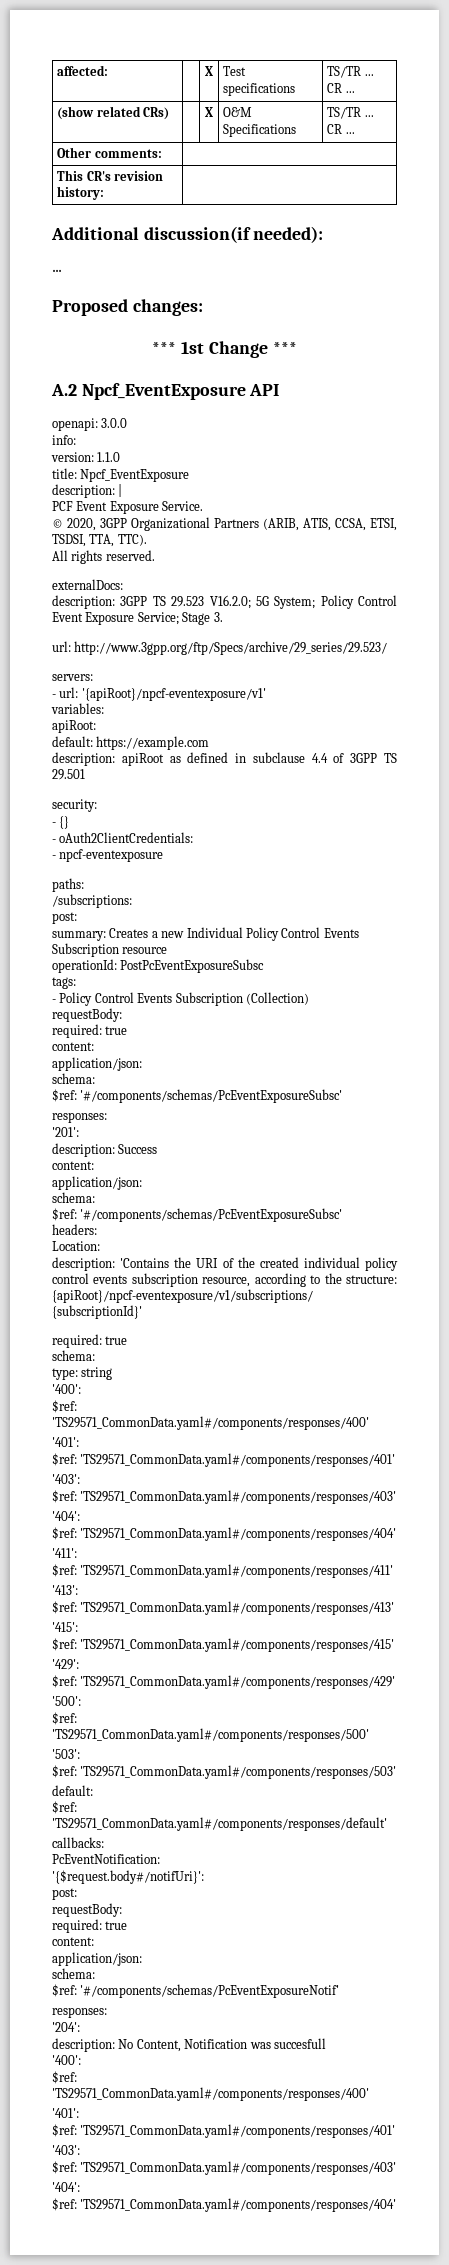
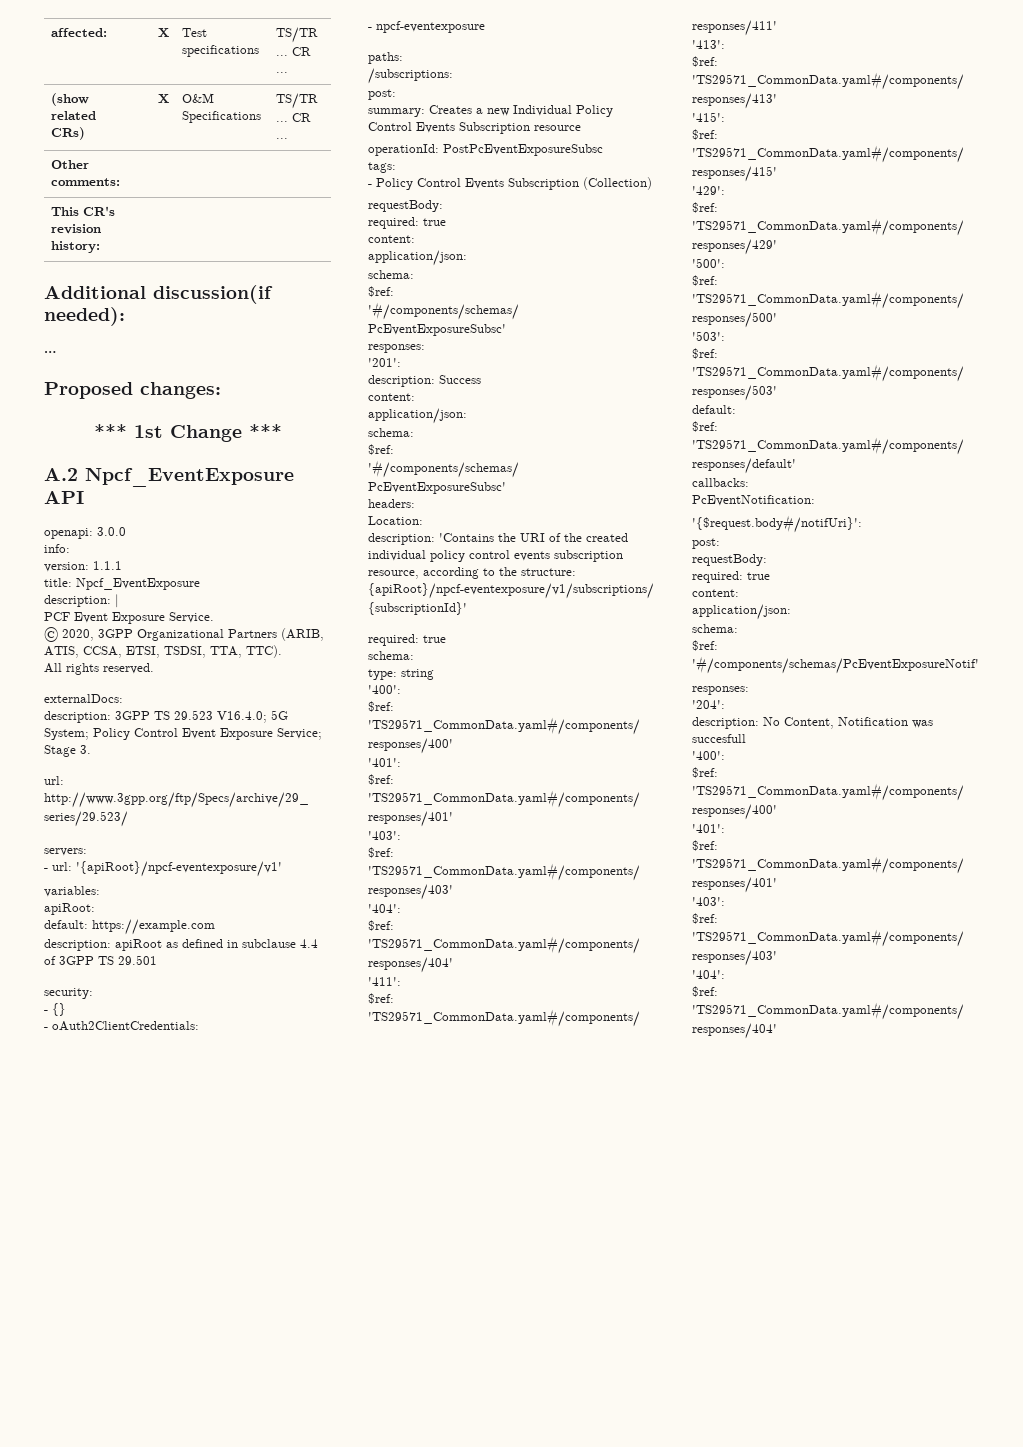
- version: 1.1.0
+ version: 1.1.1
- description: 3GPP TS 29.523 V16.2.0; 5G System; Policy Control Event Exposure Service; Stage 3.
+ description: 3GPP TS 29.523 V16.4.0; 5G System; Policy Control Event Exposure Service; Stage 3.

